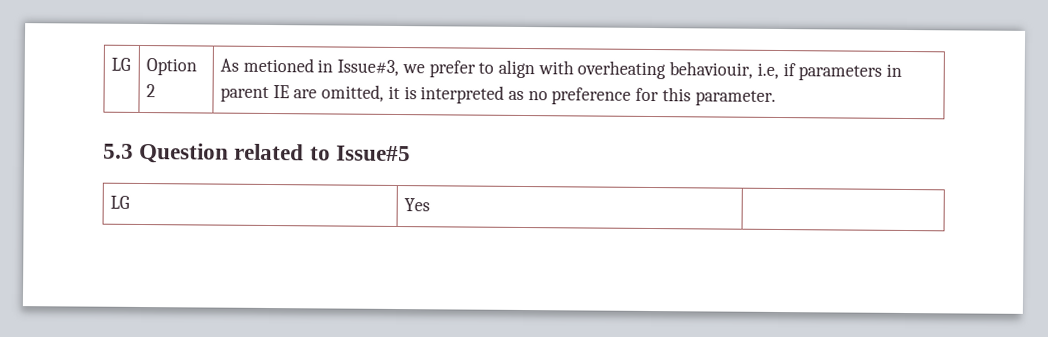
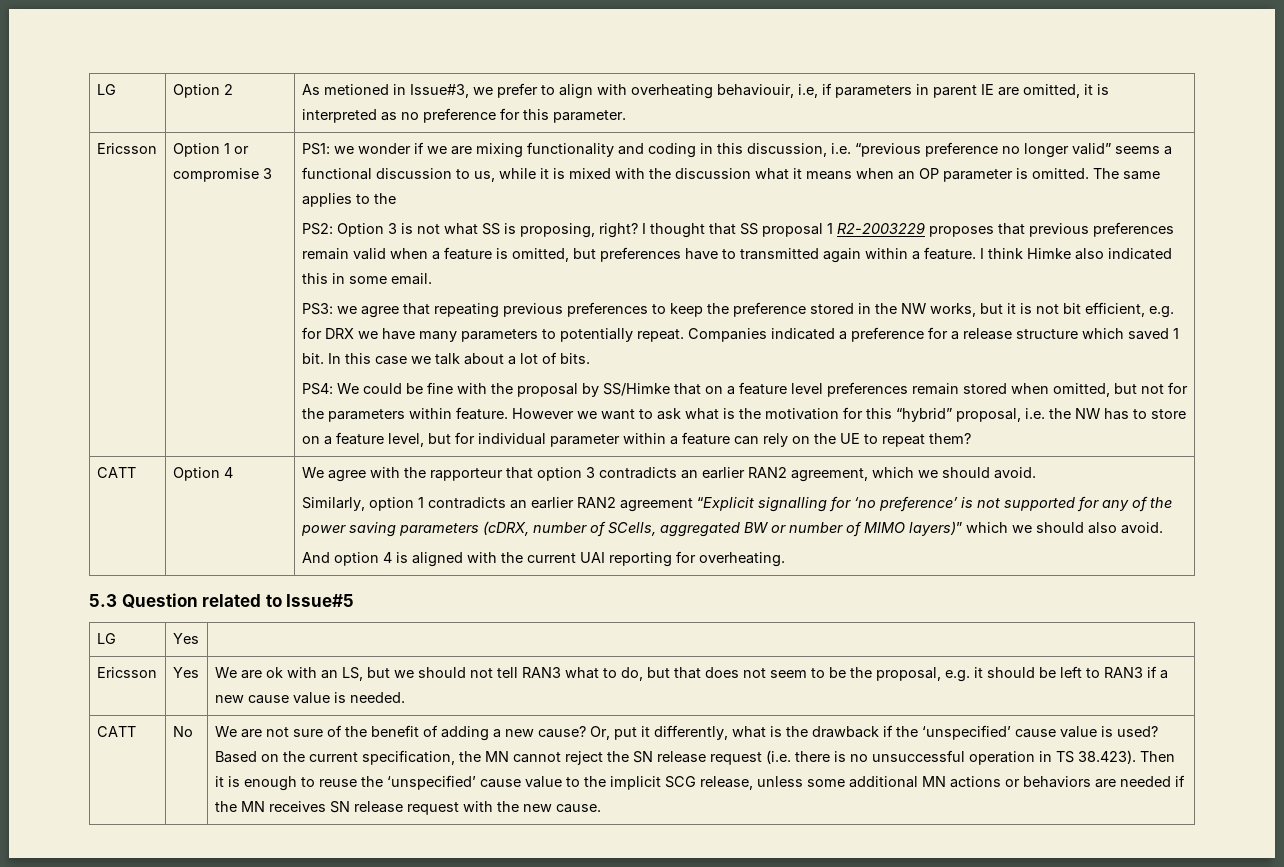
+ Ericsson | Option 1 or compromise 3 | PS1: we wonder if we are mixing functionality and coding in this discussion, i.e. “previous preference no longer valid” seems a functional discussion to us, while it is mixed with the discussion what it means when an OP parameter is omitted. The same applies to the
+ PS2: Option 3 is not what SS is proposing, right? I thought that SS proposal 1 R2-2003229 proposes that previous preferences remain valid when a feature is omitted, but preferences have to transmitted again within a feature. I think Himke also indicated this in some email.
+ PS3: we agree that repeating previous preferences to keep the preference stored in the NW works, but it is not bit efficient, e.g. for DRX we have many parameters to potentially repeat. Companies indicated a preference for a release structure which saved 1 bit. In this case we talk about a lot of bits.
+ PS4: We could be fine with the proposal by SS/Himke that on a feature level preferences remain stored when omitted, but not for the parameters within feature. However we want to ask what is the motivation for this “hybrid” proposal, i.e. the NW has to store on a feature level, but for individual parameter within a feature can rely on the UE to repeat them?
+ CATT | Option 4 | We agree with the rapporteur that option 3 contradicts an earlier RAN2 agreement, which we should avoid.
+ Similarly, option 1 contradicts an earlier RAN2 agreement “Explicit signalling for ‘no preference’ is not supported for any of the power saving parameters (cDRX, number of SCells, aggregated BW or number of MIMO layers)” which we should also avoid.
+ And option 4 is aligned with the current UAI reporting for overheating.
+ Ericsson | Yes | We are ok with an LS, but we should not tell RAN3 what to do, but that does not seem to be the proposal, e.g. it should be left to RAN3 if a new cause value is needed.
+ CATT | No | We are not sure of the benefit of adding a new cause? Or, put it differently, what is the drawback if the ‘unspecified’ cause value is used? Based on the current specification, the MN cannot reject the SN release request (i.e. there is no unsuccessful operation in TS 38.423). Then it is enough to reuse the ‘unspecified’ cause value to the implicit SCG release, unless some additional MN actions or behaviors are needed if the MN receives SN release request with the new cause.

